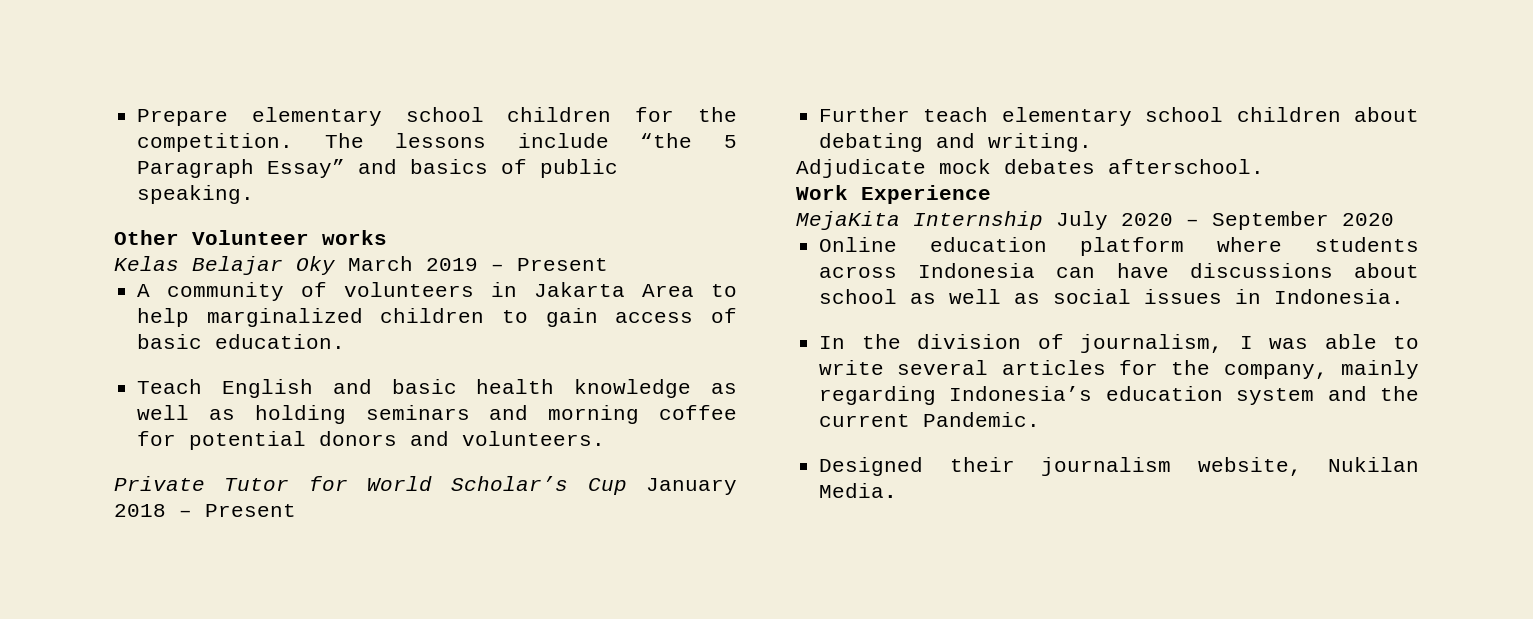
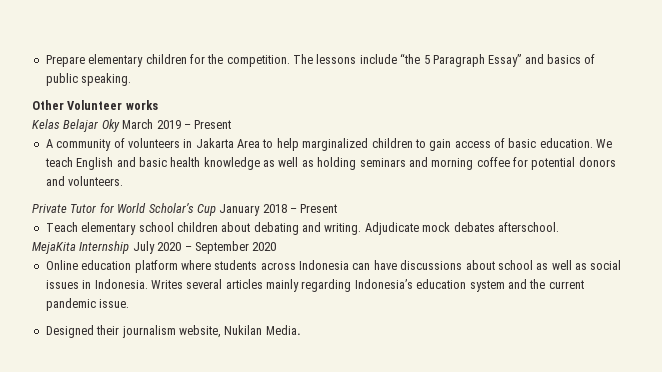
- Prepare elementary school children for the competition.
+ Prepare elementary children for the competition.
- A community of volunteers in Jakarta Area to help marginalized children to gain access of basic education.
- Teach English and basic health knowledge as well as holding seminars and morning coffee for potential donors and volunteers.
+ A community of volunteers in Jakarta Area to help marginalized children to gain access of basic education. We teach English and basic health knowledge as well as holding seminars and morning coffee for potential donors and volunteers.
- Further teach elementary school children about debating and writing.
- Adjudicate mock debates afterschool.
+ Teach elementary school children about debating and writing. Adjudicate mock debates afterschool.
- Work Experience
- Online education platform where students across Indonesia can have discussions about school as well as social issues in Indonesia.
- In the division of journalism, I was able to write several articles for the company, mainly regarding Indonesia’s education system and the current Pandemic.
+ Online education platform where students across Indonesia can have discussions about school as well as social issues in Indonesia. Writes several articles mainly regarding Indonesia’s education system and the current pandemic issue.

